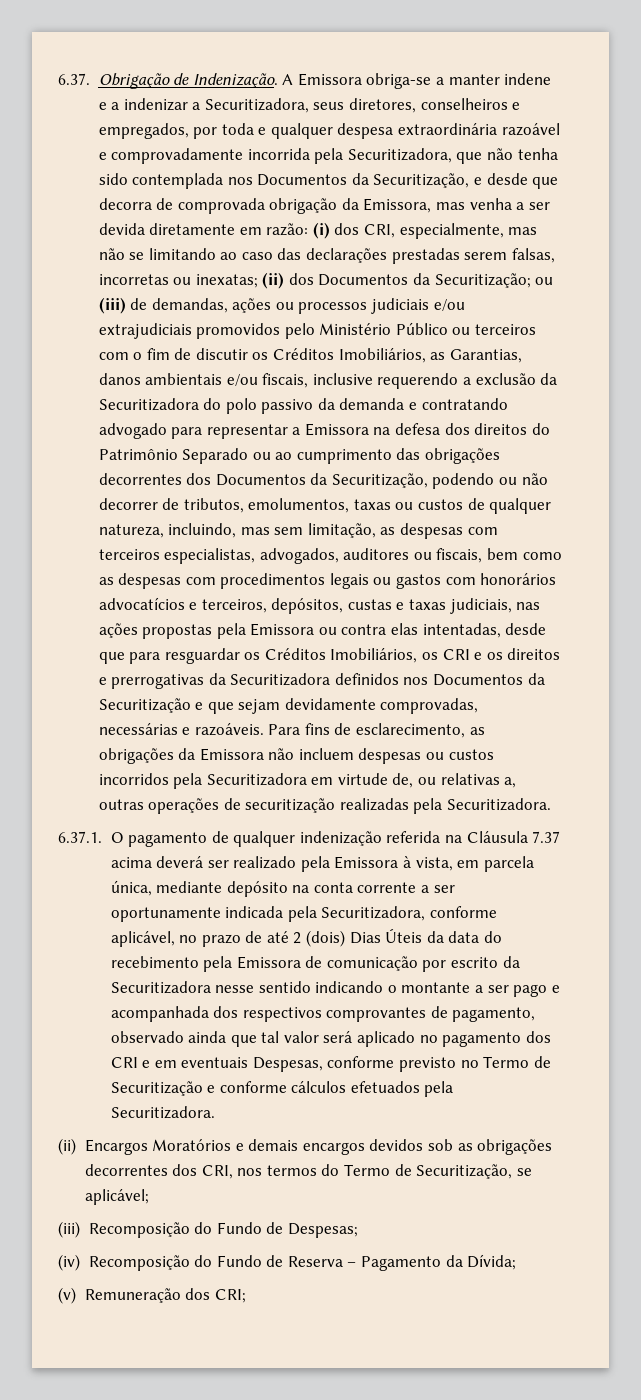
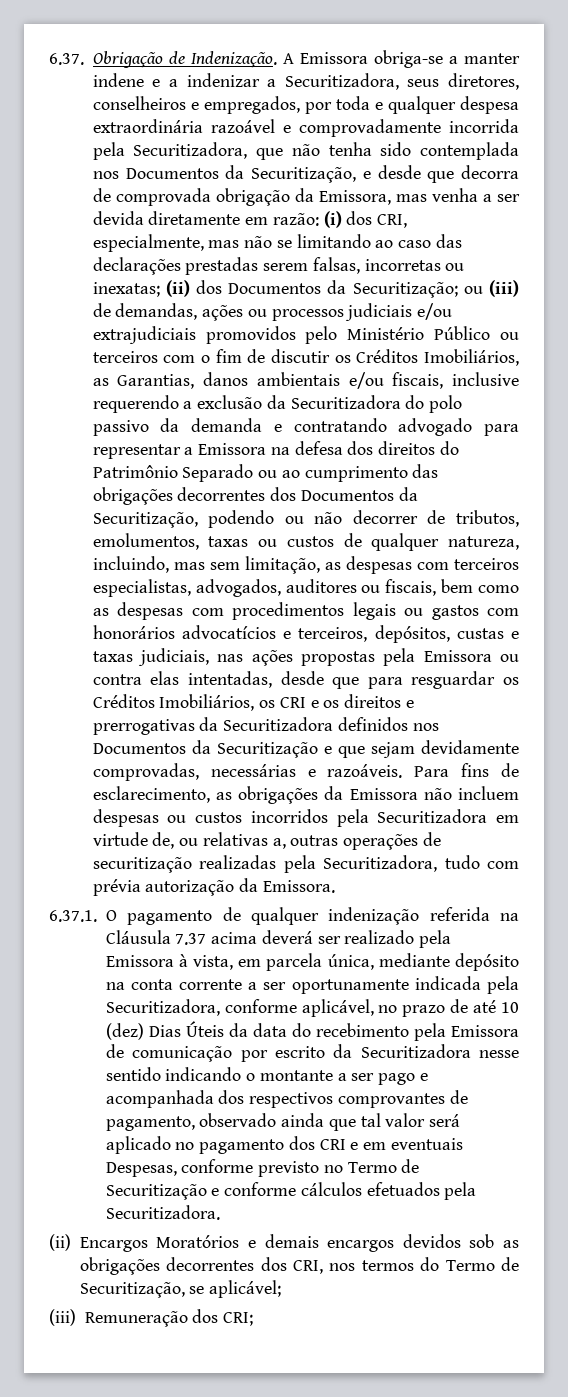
- Para fins de esclarecimento, as obrigações da Emissora não incluem despesas ou custos incorridos pela Securitizadora em virtude de, ou relativas a, outras operações de securitização realizadas pela Securitizadora.
+ Para fins de esclarecimento, as obrigações da Emissora não incluem despesas ou custos incorridos pela Securitizadora em virtude de, ou relativas a, outras operações de securitização realizadas pela Securitizadora, tudo com prévia autorização da Emissora.
- 6.37.1. O pagamento de qualquer indenização referida na Cláusula 7.37 acima deverá ser realizado pela Emissora à vista, em parcela única, mediante depósito na conta corrente a ser oportunamente indicada pela Securitizadora, conforme aplicável, no prazo de até 2 (dois) Dias Úteis da data do recebimento pela Emissora de comunicação por escrito da Securitizadora nesse sentido indicando o montante a ser pago e acompanhada dos respectivos comprovantes de pagamento, observado ainda que tal valor será aplicado no pagamento dos CRI e em eventuais Despesas, conforme previsto no Termo de Securitização e conforme cálculos efetuados pela Securitizadora.
+ 6.37.1. O pagamento de qualquer indenização referida na Cláusula 7.37 acima deverá ser realizado pela Emissora à vista, em parcela única, mediante depósito na conta corrente a ser oportunamente indicada pela Securitizadora, conforme aplicável, no prazo de até 10 (dez) Dias Úteis da data do recebimento pela Emissora de comunicação por escrito da Securitizadora nesse sentido indicando o montante a ser pago e acompanhada dos respectivos comprovantes de pagamento, observado ainda que tal valor será aplicado no pagamento dos CRI e em eventuais Despesas, conforme previsto no Termo de Securitização e conforme cálculos efetuados pela Securitizadora.
- (iii) Recomposição do Fundo de Despesas;
- (iv) Recomposição do Fundo de Reserva – Pagamento da Dívida;
- (v) Remuneração dos CRI;
+ (iii) Remuneração dos CRI;

